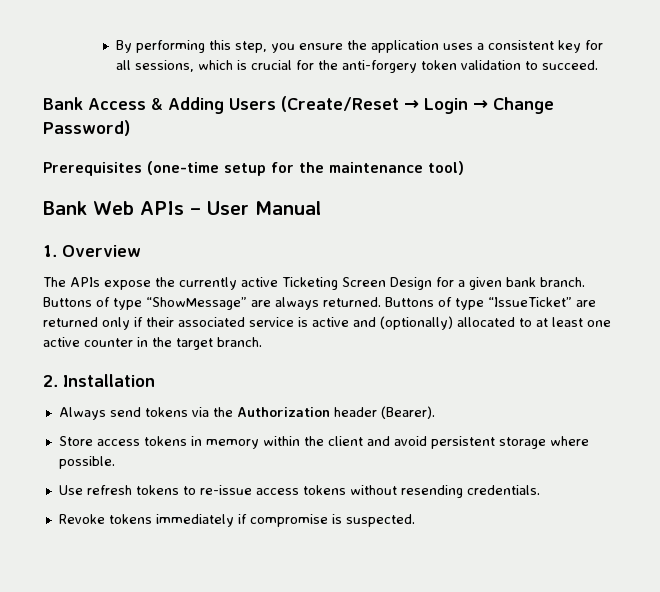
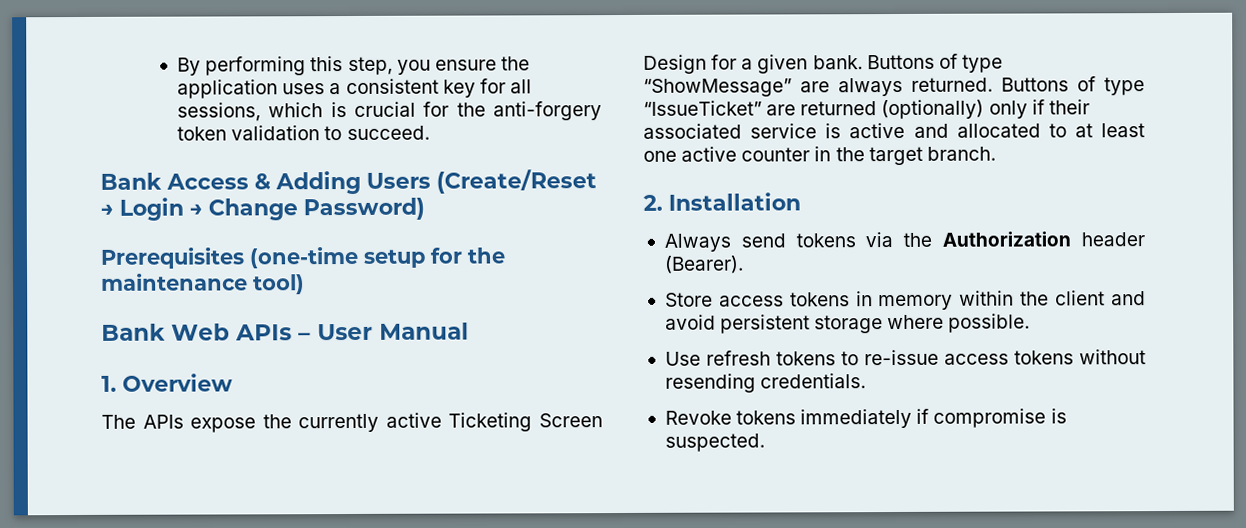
- The APIs expose the currently active Ticketing Screen Design for a given bank branch.
+ The APIs expose the currently active Ticketing Screen Design for a given bank.
- Buttons of type “IssueTicket” are returned only if their associated service is active and (optionally) allocated to at least one active counter in the target branch.
+ Buttons of type “IssueTicket” are returned (optionally) only if their associated service is active and allocated to at least one active counter in the target branch.

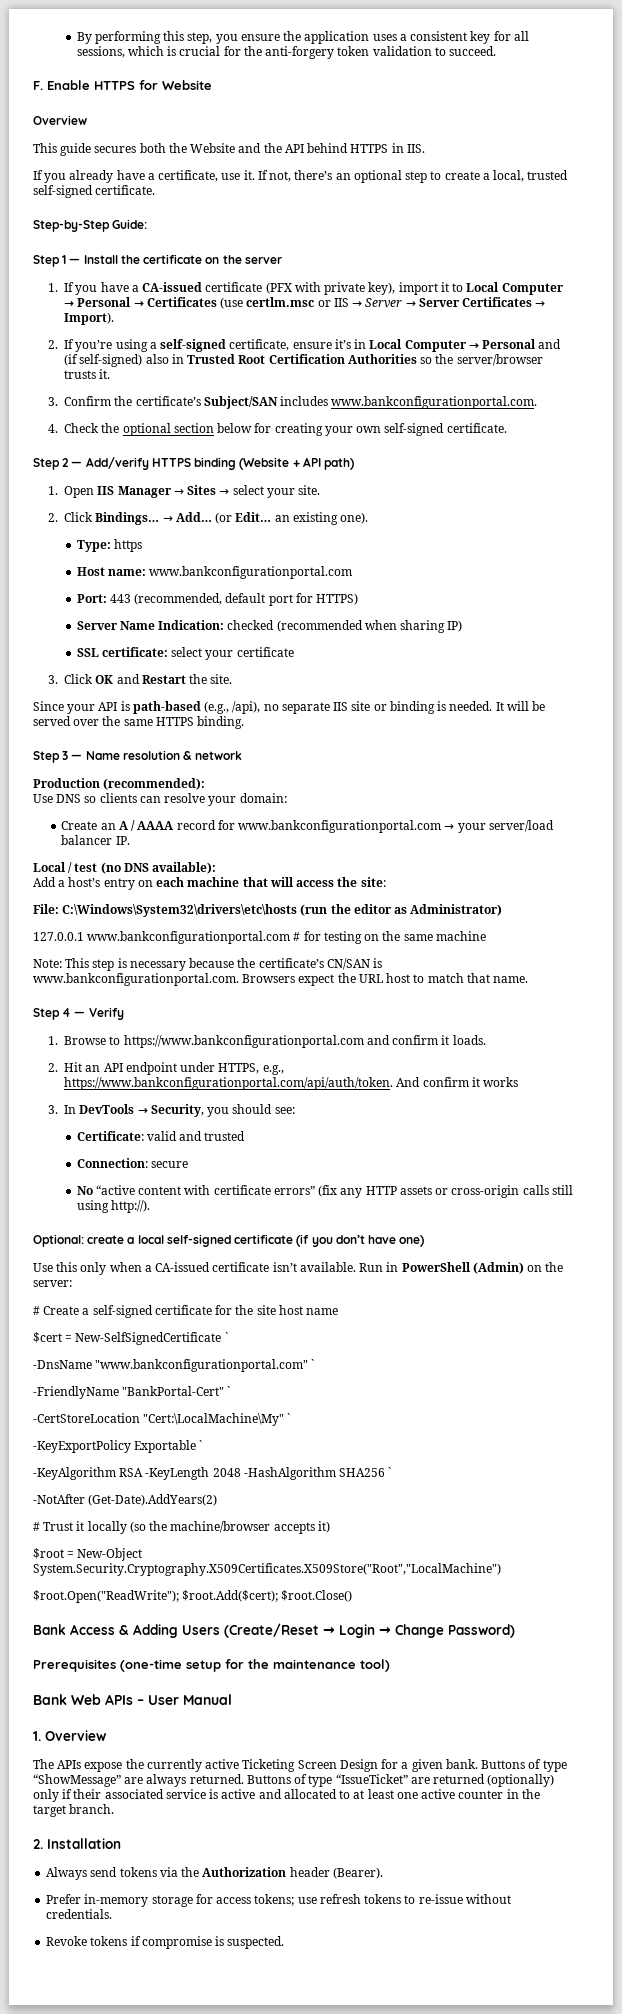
+ F. Enable HTTPS for Website
+ Overview
+ This guide secures both the Website and the API behind HTTPS in IIS.
+ If you already have a certificate, use it. If not, there’s an optional step to create a local, trusted self-signed certificate.
+ Step-by-Step Guide:
+ Step 1 — Install the certificate on the server
+ 1. If you have a CA-issued certificate (PFX with private key), import it to Local Computer → Personal → Certificates (use certlm.msc or IIS → Server → Server Certificates → Import).
+ 2. If you’re using a self-signed certificate, ensure it’s in Local Computer → Personal and (if self-signed) also in Trusted Root Certification Authorities so the server/browser trusts it.
+ 3. Confirm the certificate’s Subject/SAN includes www.bankconfigurationportal.com.
+ 4. Check the optional section below for creating your own self-signed certificate.
+ Step 2 — Add/verify HTTPS binding (Website + API path)
+ 1. Open IIS Manager → Sites → select your site.
+ 2. Click Bindings… → Add… (or Edit… an existing one).
+ Type: https
+ Host name: www.bankconfigurationportal.com
+ Port: 443 (recommended, default port for HTTPS)
+ Server Name Indication: checked (recommended when sharing IP)
+ SSL certificate: select your certificate
+ 3. Click OK and Restart the site.
+ Since your API is path-based (e.g., /api), no separate IIS site or binding is needed. It will be served over the same HTTPS binding.
+ Step 3 — Name resolution & network
+ Production (recommended):
+ Use DNS so clients can resolve your domain:
+ Create an A / AAAA record for www.bankconfigurationportal.com → your server/load balancer IP.
+ Local / test (no DNS available):
+ Add a host’s entry on each machine that will access the site:
+ File: C:\Windows\System32\drivers\etc\hosts (run the editor as Administrator)
+ 127.0.0.1 www.bankconfigurationportal.com # for testing on the same machine
+ Note: This step is necessary because the certificate’s CN/SAN is www.bankconfigurationportal.com. Browsers expect the URL host to match that name.
+ Step 4 — Verify
+ 1. Browse to https://www.bankconfigurationportal.com and confirm it loads.
+ 2. Hit an API endpoint under HTTPS, e.g., https://www.bankconfigurationportal.com/api/auth/token. And confirm it works
+ 3. In DevTools → Security, you should see:
+ Certificate: valid and trusted
+ Connection: secure
+ No “active content with certificate errors” (fix any HTTP assets or cross-origin calls still using http://).
+ Optional: create a local self-signed certificate (if you don’t have one)
+ Use this only when a CA-issued certificate isn’t available. Run in PowerShell (Admin) on the server:
+ # Create a self-signed certificate for the site host name
+ $cert = New-SelfSignedCertificate `
+ -DnsName "www.bankconfigurationportal.com" `
+ -FriendlyName "BankPortal-Cert" `
+ -CertStoreLocation "Cert:\LocalMachine\My" `
+ -KeyExportPolicy Exportable `
+ -KeyAlgorithm RSA -KeyLength 2048 -HashAlgorithm SHA256 `
+ -NotAfter (Get-Date).AddYears(2)
+ # Trust it locally (so the machine/browser accepts it)
+ $root = New-Object System.Security.Cryptography.X509Certificates.X509Store("Root","LocalMachine")
+ $root.Open("ReadWrite"); $root.Add($cert); $root.Close()
- Store access tokens in memory within the client and avoid persistent storage where possible.
- Use refresh tokens to re-issue access tokens without resending credentials.
+ Prefer in-memory storage for access tokens; use refresh tokens to re-issue without credentials.
- Revoke tokens immediately if compromise is suspected.
+ Revoke tokens if compromise is suspected.

